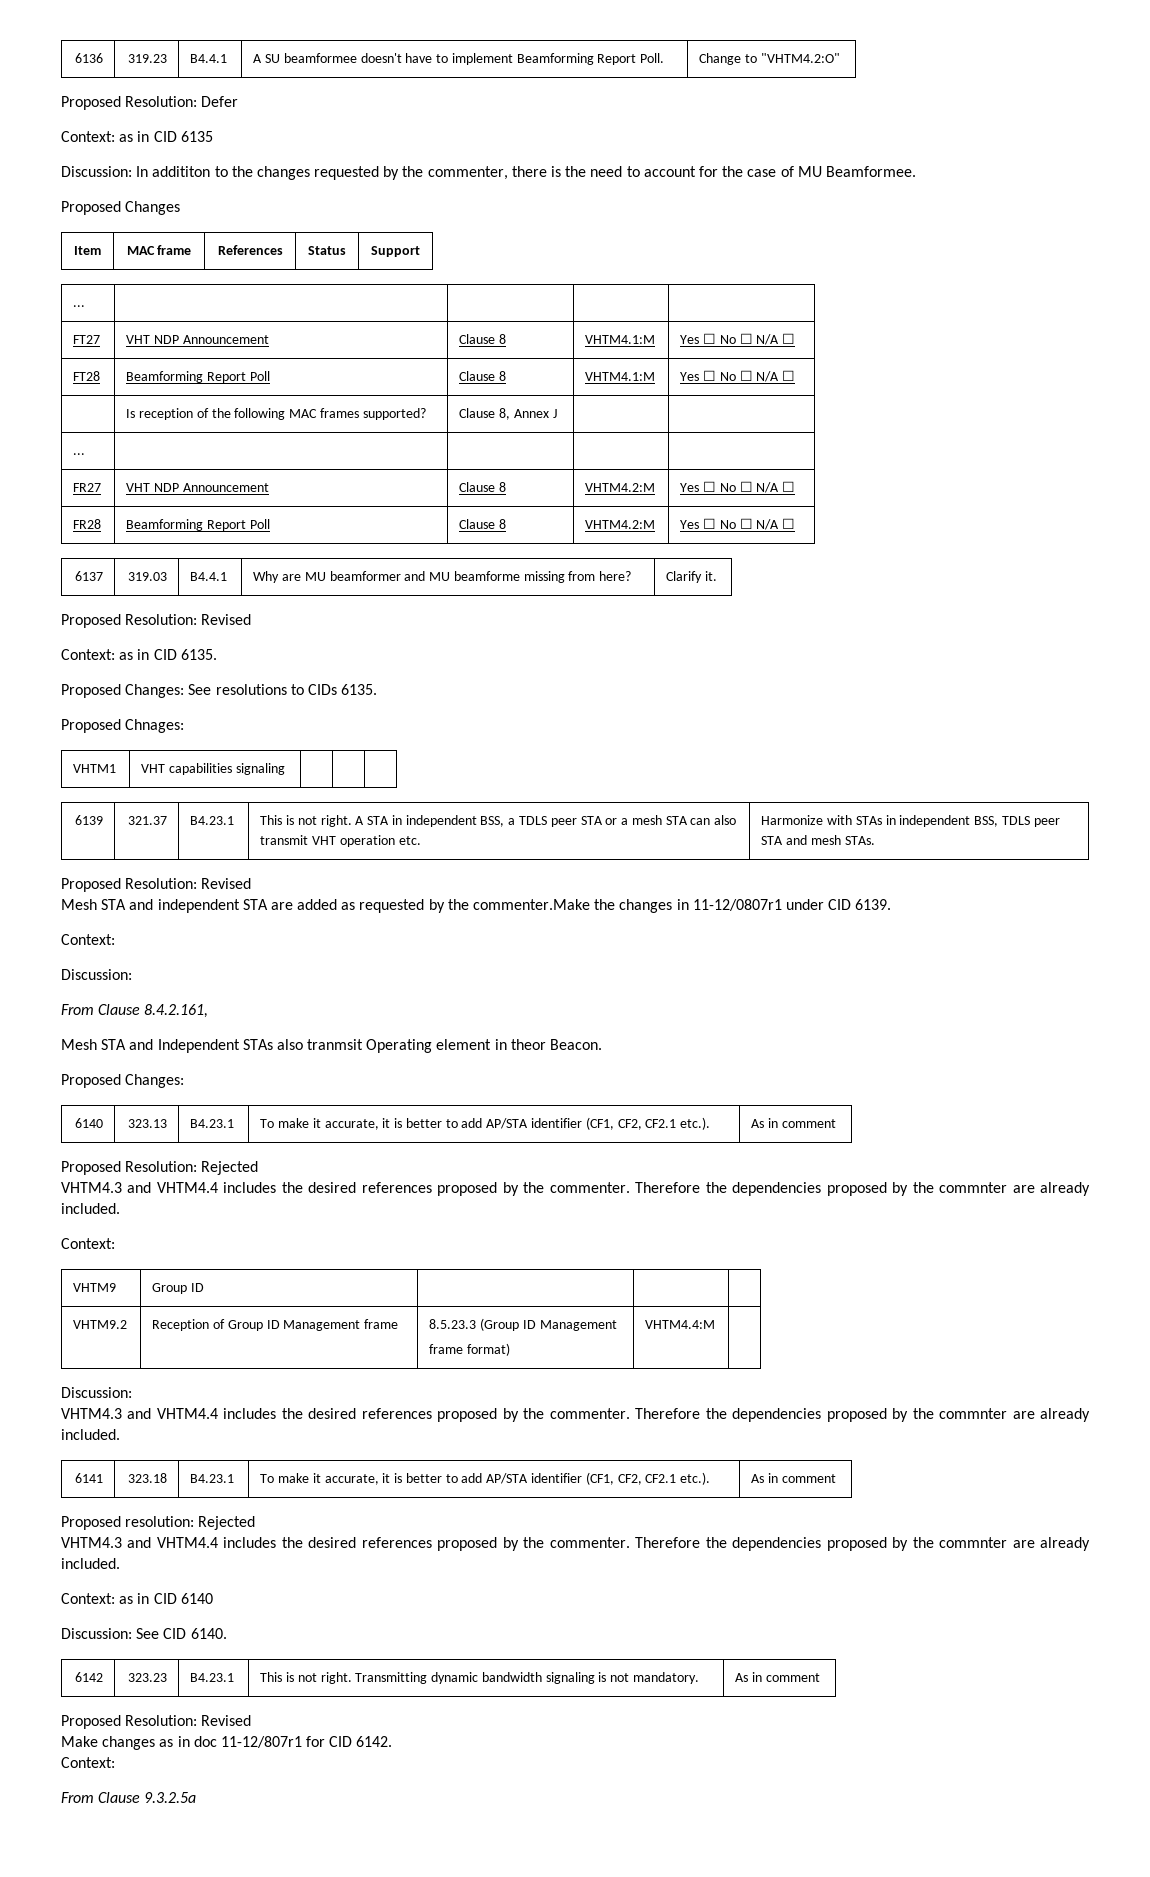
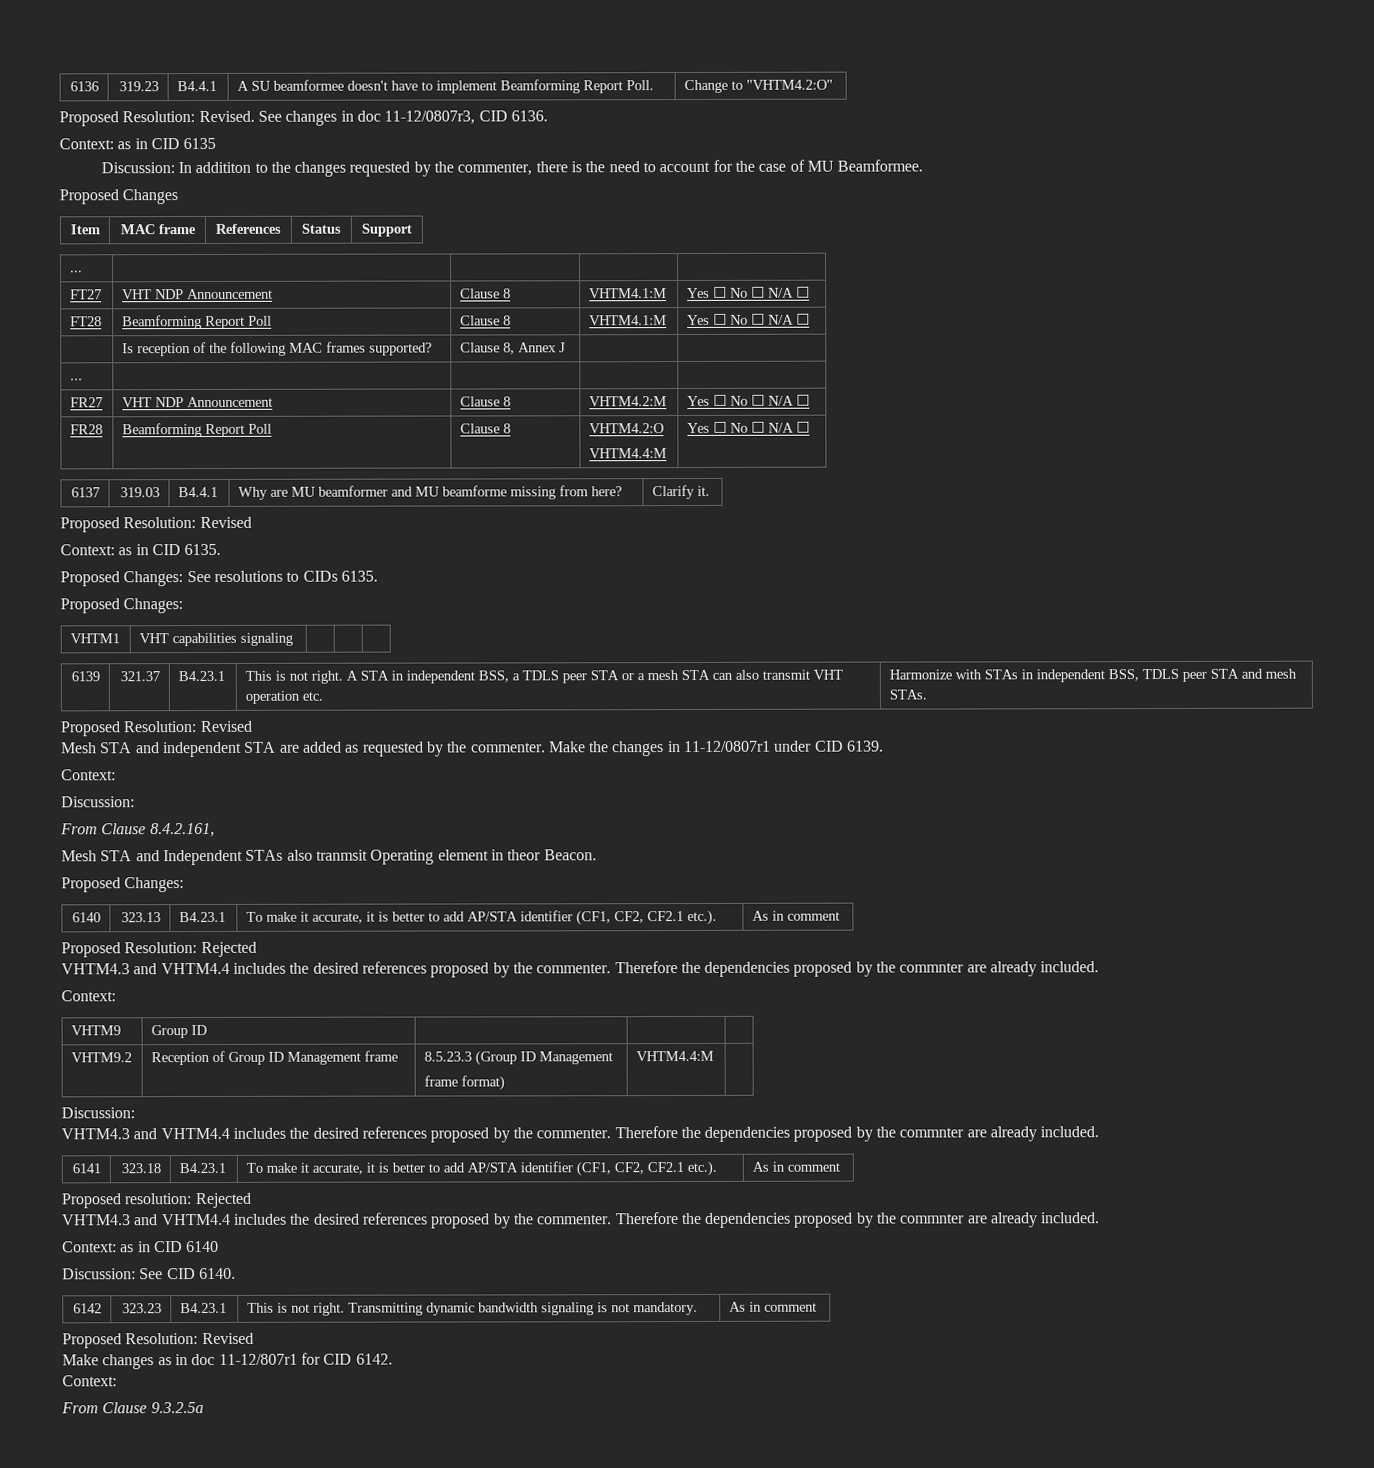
- Proposed Resolution: Defer
+ Proposed Resolution: Revised. See changes in doc 11-12/0807r3, CID 6136.
- FR28 | Beamforming Report Poll | Clause 8 | VHTM4.2:M | Yes ☐ No ☐ N/A ☐
+ FR28 | Beamforming Report Poll | Clause 8 | VHTM4.2:O
+ VHTM4.4:M | Yes ☐ No ☐ N/A ☐
- Mesh STA and independent STA are added as requested by the commenter.Make the changes in 11-12/0807r1 under CID 6139.
+ Mesh STA and independent STA are added as requested by the commenter. Make the changes in 11-12/0807r1 under CID 6139.

